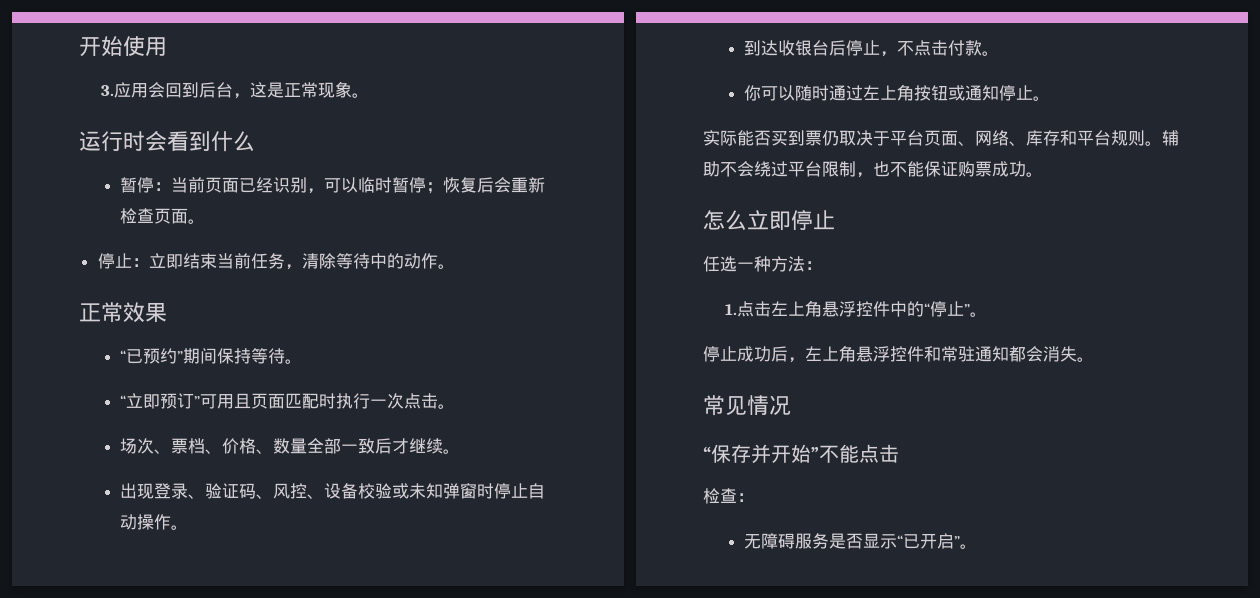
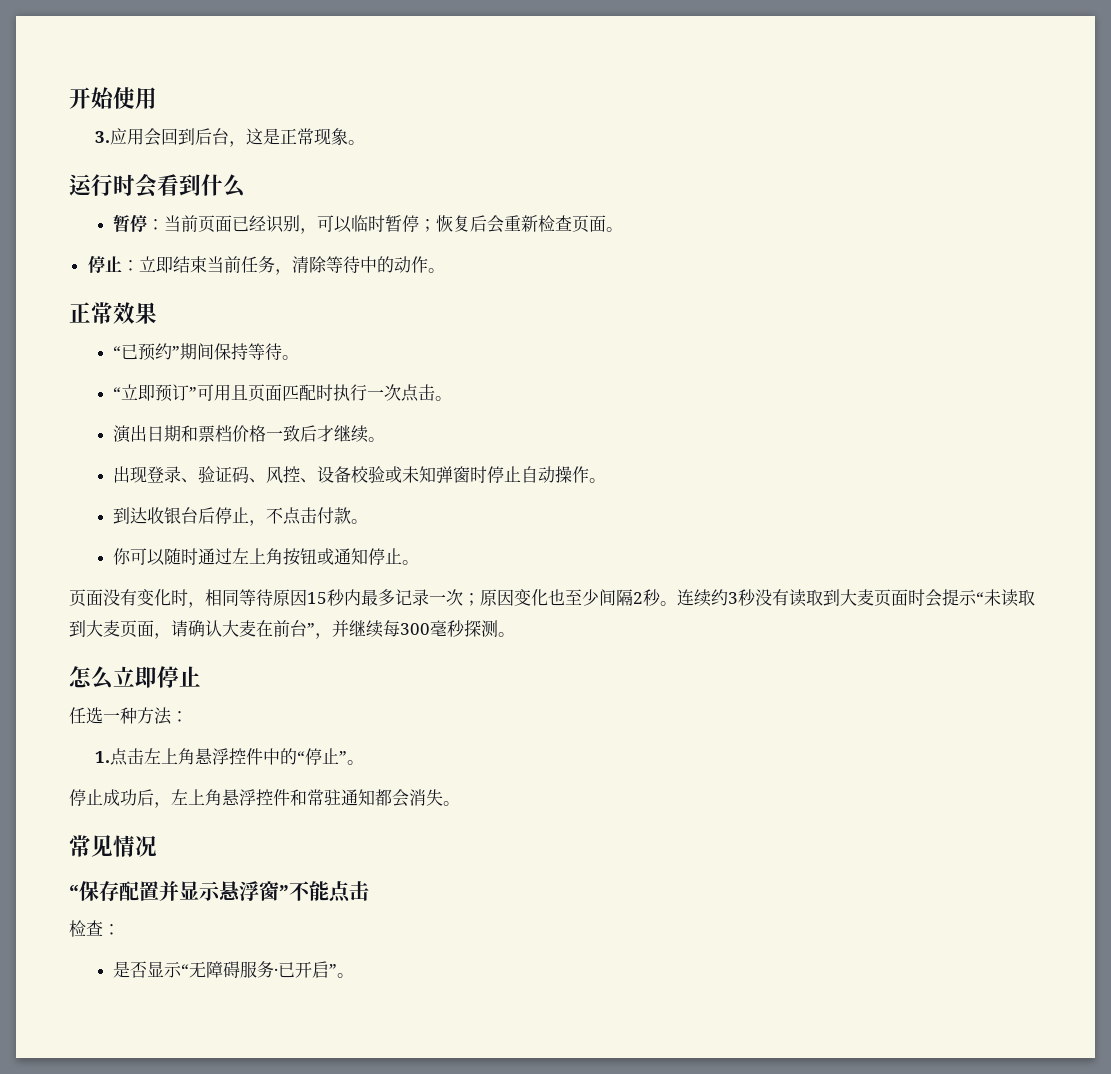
- 场次、票档、价格、数量全部一致后才继续。
+ 演出日期和票档价格一致后才继续。
- 实际能否买到票仍取决于平台页面、网络、库存和平台规则。辅助不会绕过平台限制，也不能保证购票成功。
+ 页面没有变化时，相同等待原因15秒内最多记录一次；原因变化也至少间隔2秒。连续约3秒没有读取到大麦页面时会提示“未读取到大麦页面，请确认大麦在前台”，并继续每300毫秒探测。
- “保存并开始”不能点击
+ “保存配置并显示悬浮窗”不能点击
- 无障碍服务是否显示“已开启”。
+ 是否显示“无障碍服务·已开启”。

